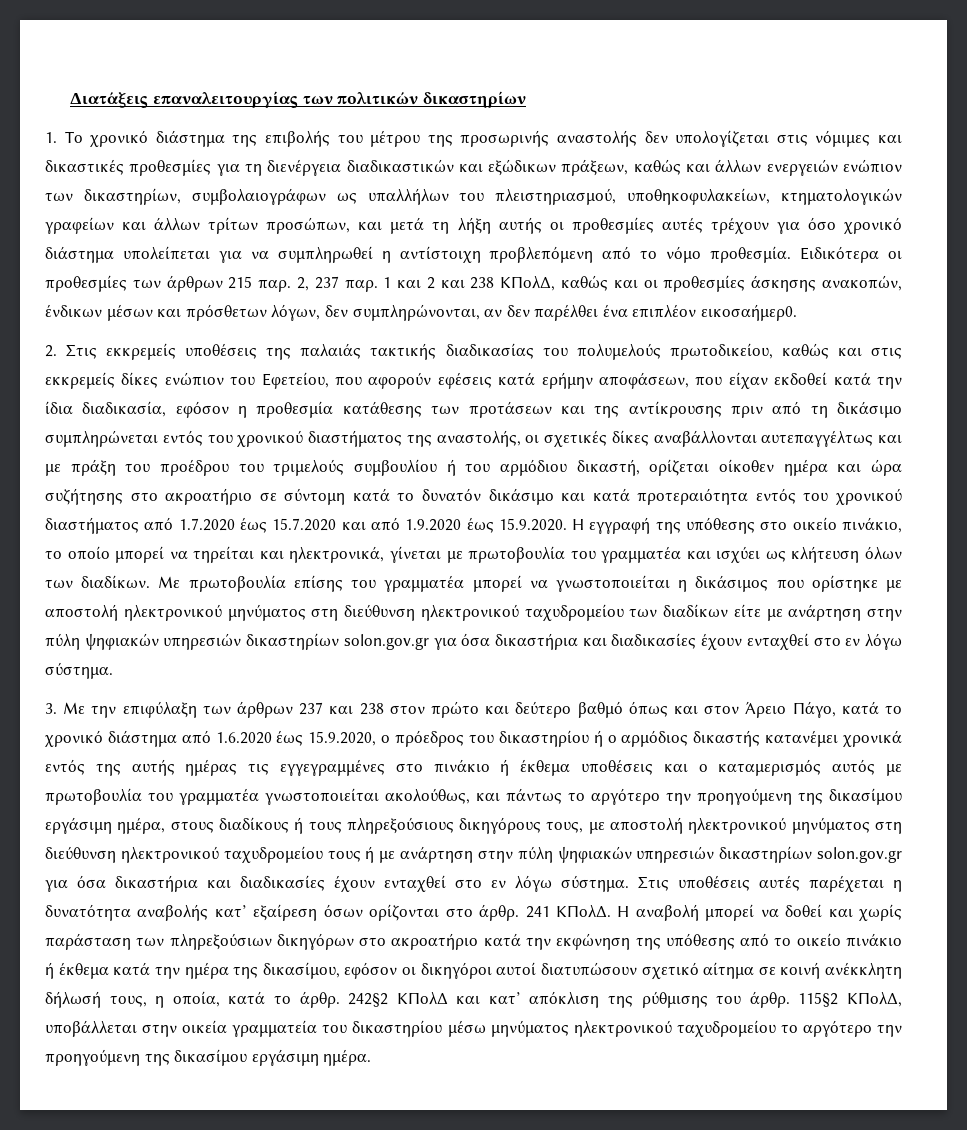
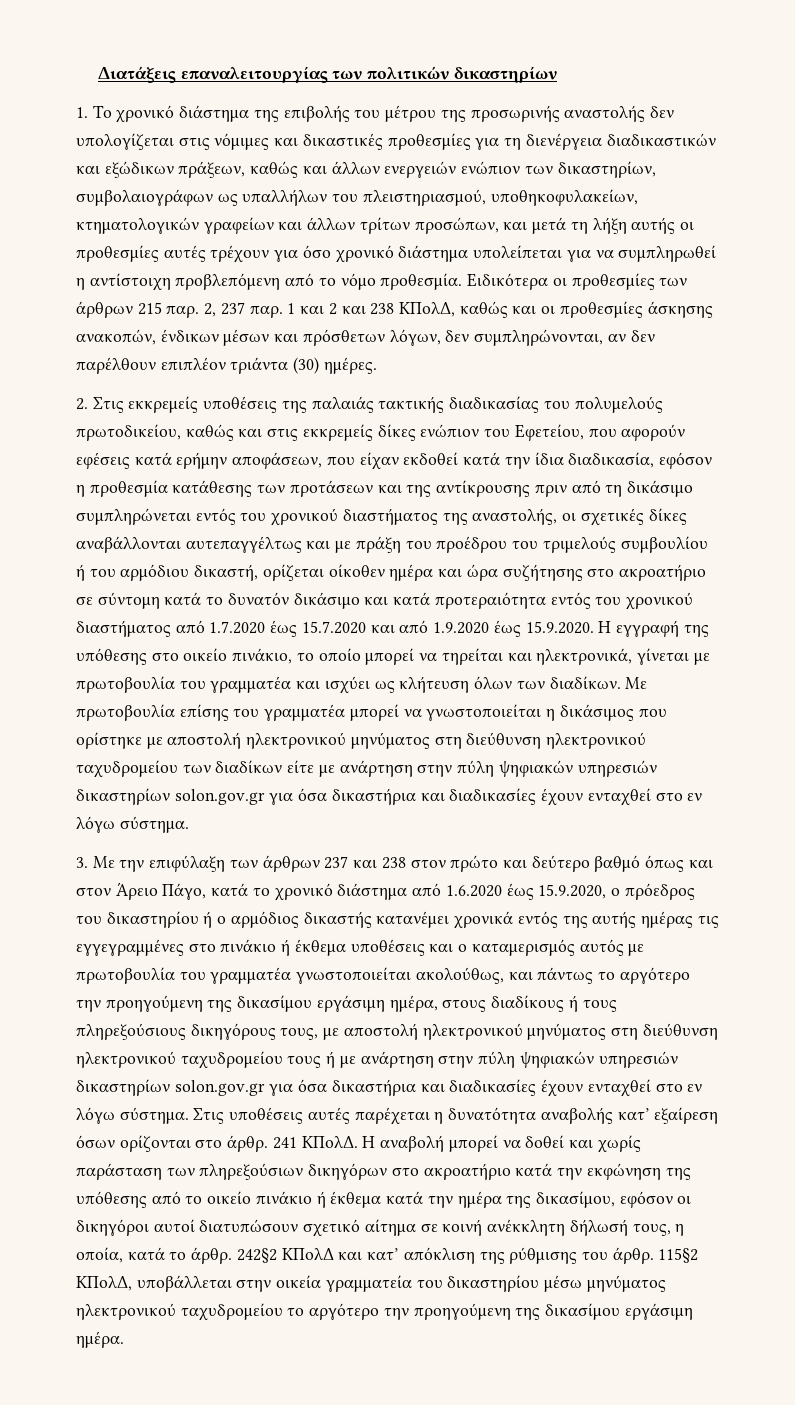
- 1 και 2 και 238 ΚΠολΔ, καθώς και οι προθεσμίες άσκησης ανακοπών, ένδικων μέσων και πρόσθετων λόγων, δεν συμπληρώνονται, αν δεν παρέλθει ένα επιπλέον εικοσαήμερ0.
+ 1 και 2 και 238 ΚΠολΔ, καθώς και οι προθεσμίες άσκησης ανακοπών, ένδικων μέσων και πρόσθετων λόγων, δεν συμπληρώνονται, αν δεν παρέλθουν επιπλέον τριάντα (30) ημέρες.

